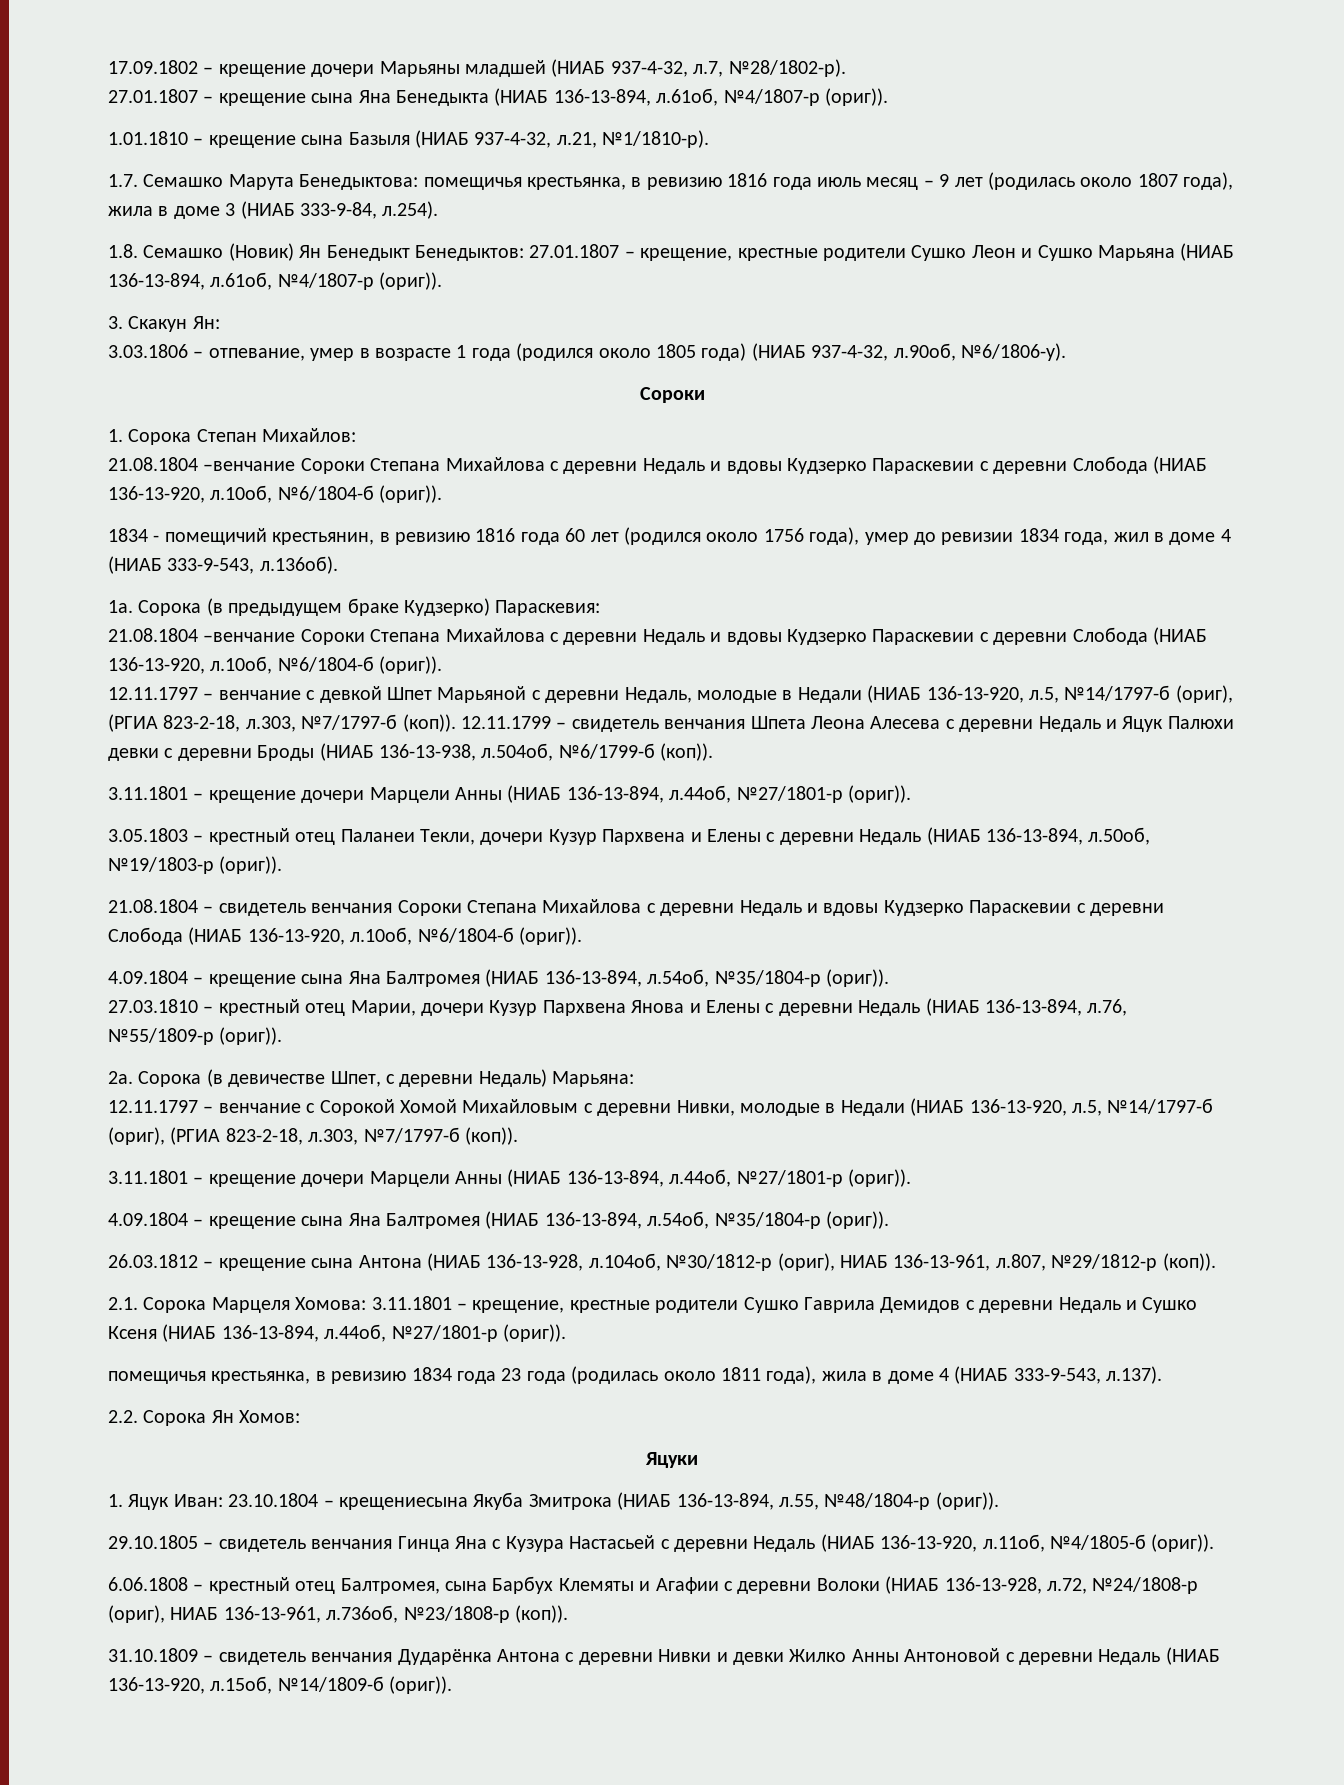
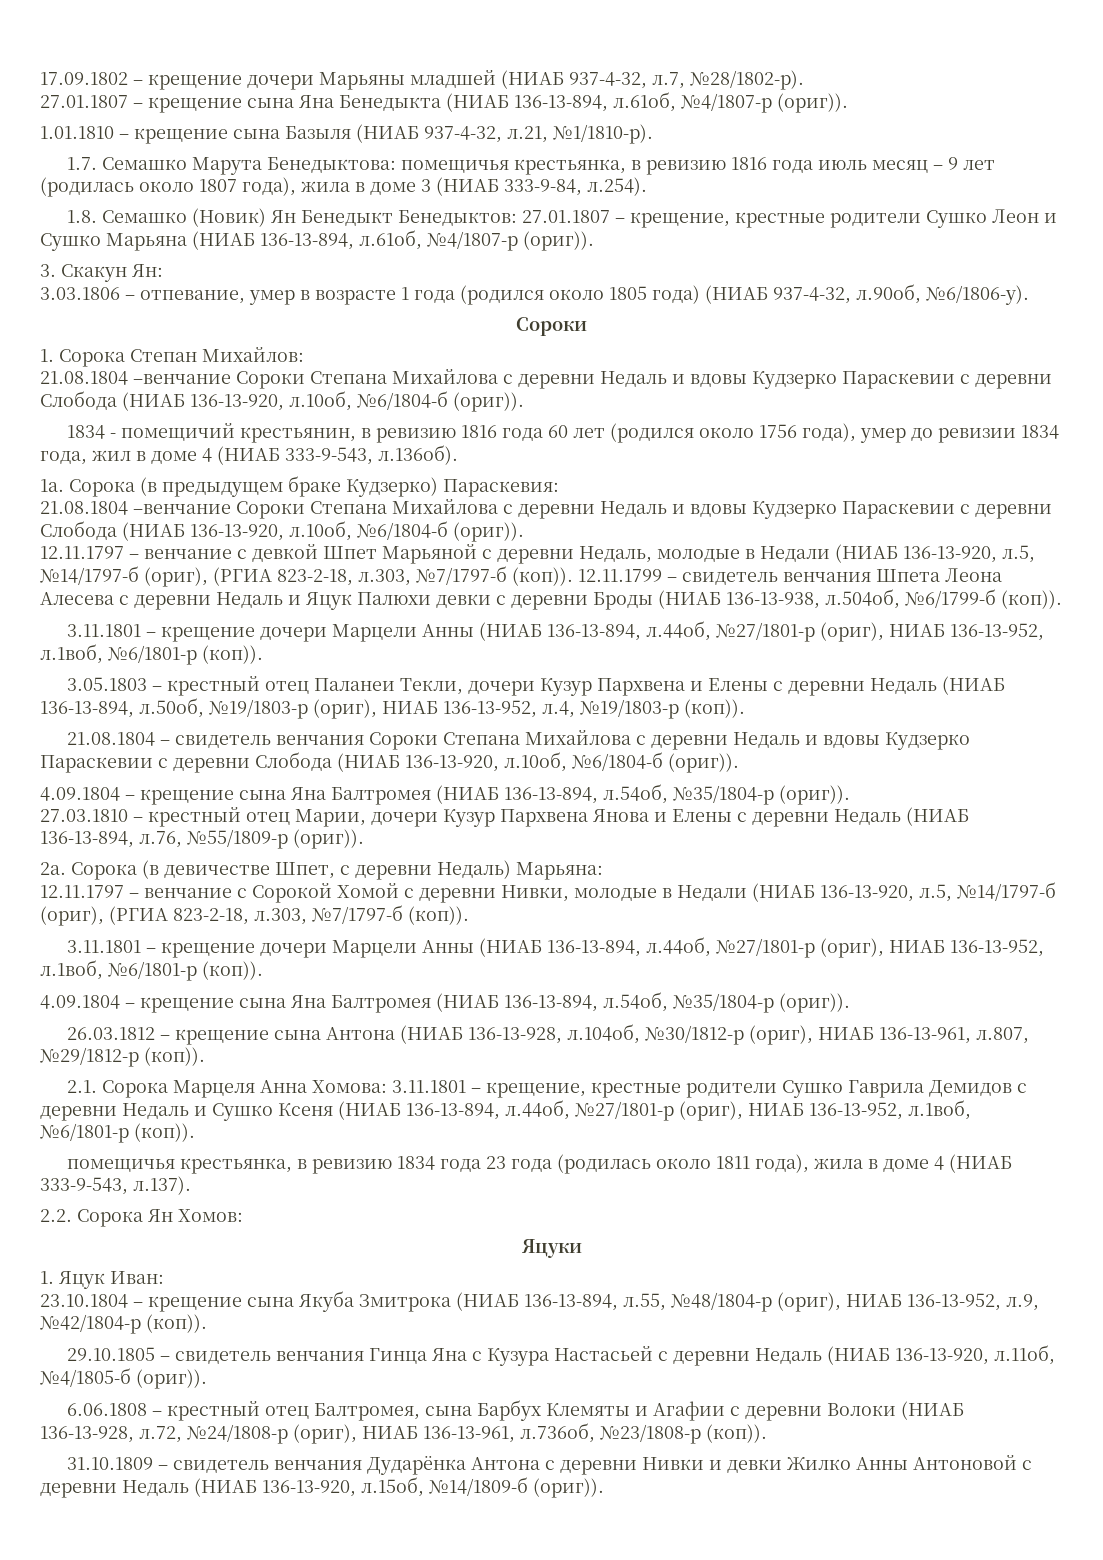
  12.11.1799 – свидетель венчания Шпета Леона Алесева с деревни Недаль и Яцук Палюхи девки с деревни Броды (НИАБ 136-13-938, л.504об, №6/1799-б (коп)).
- 3.11.1801 – крещение дочери Марцели Анны (НИАБ 136-13-894, л.44об, №27/1801-р (ориг)).
+ 3.11.1801 – крещение дочери Марцели Анны (НИАБ 136-13-894, л.44об, №27/1801-р (ориг), НИАБ 136-13-952, л.1воб, №6/1801-р (коп)).
- 3.05.1803 – крестный отец Паланеи Текли, дочери Кузур Пархвена и Елены с деревни Недаль (НИАБ 136-13-894, л.50об, №19/1803-р (ориг)).
+ 3.05.1803 – крестный отец Паланеи Текли, дочери Кузур Пархвена и Елены с деревни Недаль (НИАБ 136-13-894, л.50об, №19/1803-р (ориг), НИАБ 136-13-952, л.4, №19/1803-р (коп)).
- 12.11.1797 – венчание с Сорокой Хомой Михайловым с деревни Нивки, молодые в Недали (НИАБ 136-13-920, л.5, №14/1797-б (ориг), (РГИА 823-2-18, л.303, №7/1797-б (коп)).
- 3.11.1801 – крещение дочери Марцели Анны (НИАБ 136-13-894, л.44об, №27/1801-р (ориг)).
+ 12.11.1797 – венчание с Сорокой Хомой с деревни Нивки, молодые в Недали (НИАБ 136-13-920, л.5, №14/1797-б (ориг), (РГИА 823-2-18, л.303, №7/1797-б (коп)).
+ 3.11.1801 – крещение дочери Марцели Анны (НИАБ 136-13-894, л.44об, №27/1801-р (ориг), НИАБ 136-13-952, л.1воб, №6/1801-р (коп)).
- 2.1. Сорока Марцеля Хомова: 3.11.1801 – крещение, крестные родители Сушко Гаврила Демидов с деревни Недаль и Сушко Ксеня (НИАБ 136-13-894, л.44об, №27/1801-р (ориг)).
+ 2.1. Сорока Марцеля Анна Хомова: 3.11.1801 – крещение, крестные родители Сушко Гаврила Демидов с деревни Недаль и Сушко Ксеня (НИАБ 136-13-894, л.44об, №27/1801-р (ориг), НИАБ 136-13-952, л.1воб, №6/1801-р (коп)).
- 1. Яцук Иван: 23.10.1804 – крещениесына Якуба Змитрока (НИАБ 136-13-894, л.55, №48/1804-р (ориг)).
+ 1. Яцук Иван:
+ 23.10.1804 – крещение сына Якуба Змитрока (НИАБ 136-13-894, л.55, №48/1804-р (ориг), НИАБ 136-13-952, л.9, №42/1804-р (коп)).

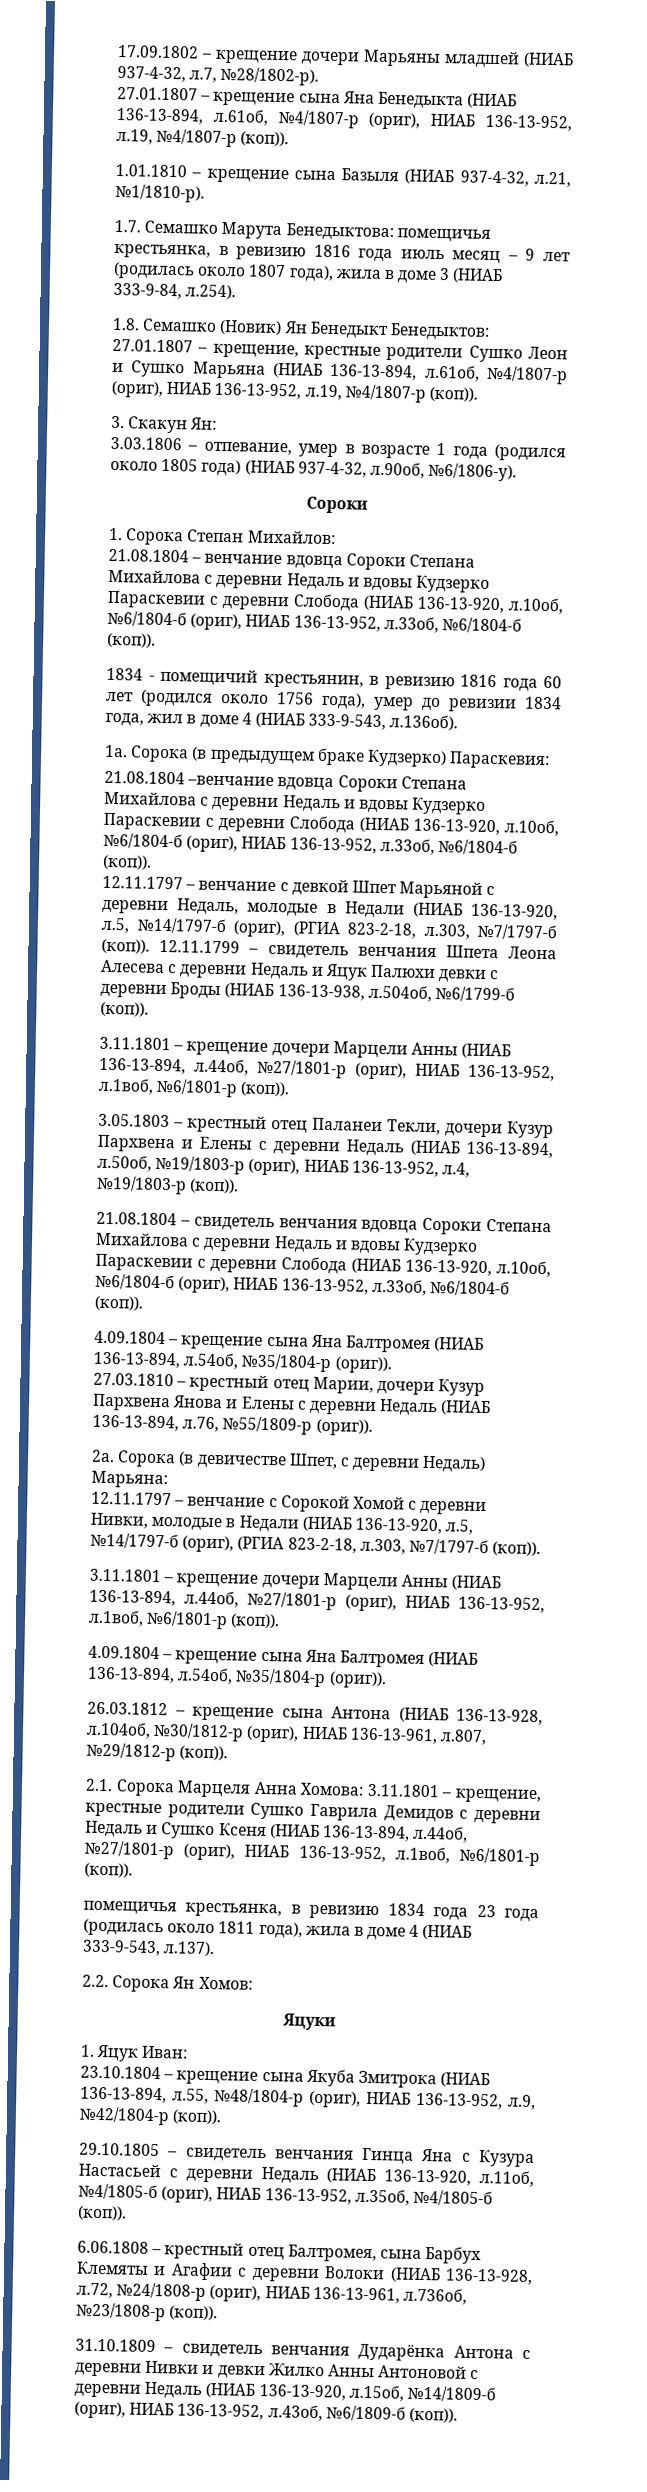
- 27.01.1807 – крещение сына Яна Бенедыкта (НИАБ 136-13-894, л.61об, №4/1807-р (ориг)).
+ 27.01.1807 – крещение сына Яна Бенедыкта (НИАБ 136-13-894, л.61об, №4/1807-р (ориг), НИАБ 136-13-952, л.19, №4/1807-р (коп)).
- 1.8. Семашко (Новик) Ян Бенедыкт Бенедыктов: 27.01.1807 – крещение, крестные родители Сушко Леон и Сушко Марьяна (НИАБ 136-13-894, л.61об, №4/1807-р (ориг)).
+ 1.8. Семашко (Новик) Ян Бенедыкт Бенедыктов: 27.01.1807 – крещение, крестные родители Сушко Леон и Сушко Марьяна (НИАБ 136-13-894, л.61об, №4/1807-р (ориг), НИАБ 136-13-952, л.19, №4/1807-р (коп)).
  1. Сорока Степан Михайлов:
- 21.08.1804 –венчание Сороки Степана Михайлова с деревни Недаль и вдовы Кудзерко Параскевии с деревни Слобода (НИАБ 136-13-920, л.10об, №6/1804-б (ориг)).
+ 21.08.1804 – венчание вдовца Сороки Степана Михайлова с деревни Недаль и вдовы Кудзерко Параскевии с деревни Слобода (НИАБ 136-13-920, л.10об, №6/1804-б (ориг), НИАБ 136-13-952, л.33об, №6/1804-б (коп)).
  Сорока (в предыдущем браке Кудзерко) Параскевия:
- 21.08.1804 –венчание Сороки Степана Михайлова с деревни Недаль и вдовы Кудзерко Параскевии с деревни Слобода (НИАБ 136-13-920, л.10об, №6/1804-б (ориг)).
+ 21.08.1804 –венчание вдовца Сороки Степана Михайлова с деревни Недаль и вдовы Кудзерко Параскевии с деревни Слобода (НИАБ 136-13-920, л.10об, №6/1804-б (ориг), НИАБ 136-13-952, л.33об, №6/1804-б (коп)).
- 21.08.1804 – свидетель венчания Сороки Степана Михайлова с деревни Недаль и вдовы Кудзерко Параскевии с деревни Слобода (НИАБ 136-13-920, л.10об, №6/1804-б (ориг)).
+ 21.08.1804 – свидетель венчания вдовца Сороки Степана Михайлова с деревни Недаль и вдовы Кудзерко Параскевии с деревни Слобода (НИАБ 136-13-920, л.10об, №6/1804-б (ориг), НИАБ 136-13-952, л.33об, №6/1804-б (коп)).
- 29.10.1805 – свидетель венчания Гинца Яна с Кузура Настасьей с деревни Недаль (НИАБ 136-13-920, л.11об, №4/1805-б (ориг)).
+ 29.10.1805 – свидетель венчания Гинца Яна с Кузура Настасьей с деревни Недаль (НИАБ 136-13-920, л.11об, №4/1805-б (ориг), НИАБ 136-13-952, л.35об, №4/1805-б (коп)).
- 31.10.1809 – свидетель венчания Дударёнка Антона с деревни Нивки и девки Жилко Анны Антоновой с деревни Недаль (НИАБ 136-13-920, л.15об, №14/1809-б (ориг)).
+ 31.10.1809 – свидетель венчания Дударёнка Антона с деревни Нивки и девки Жилко Анны Антоновой с деревни Недаль (НИАБ 136-13-920, л.15об, №14/1809-б (ориг), НИАБ 136-13-952, л.43об, №6/1809-б (коп)).

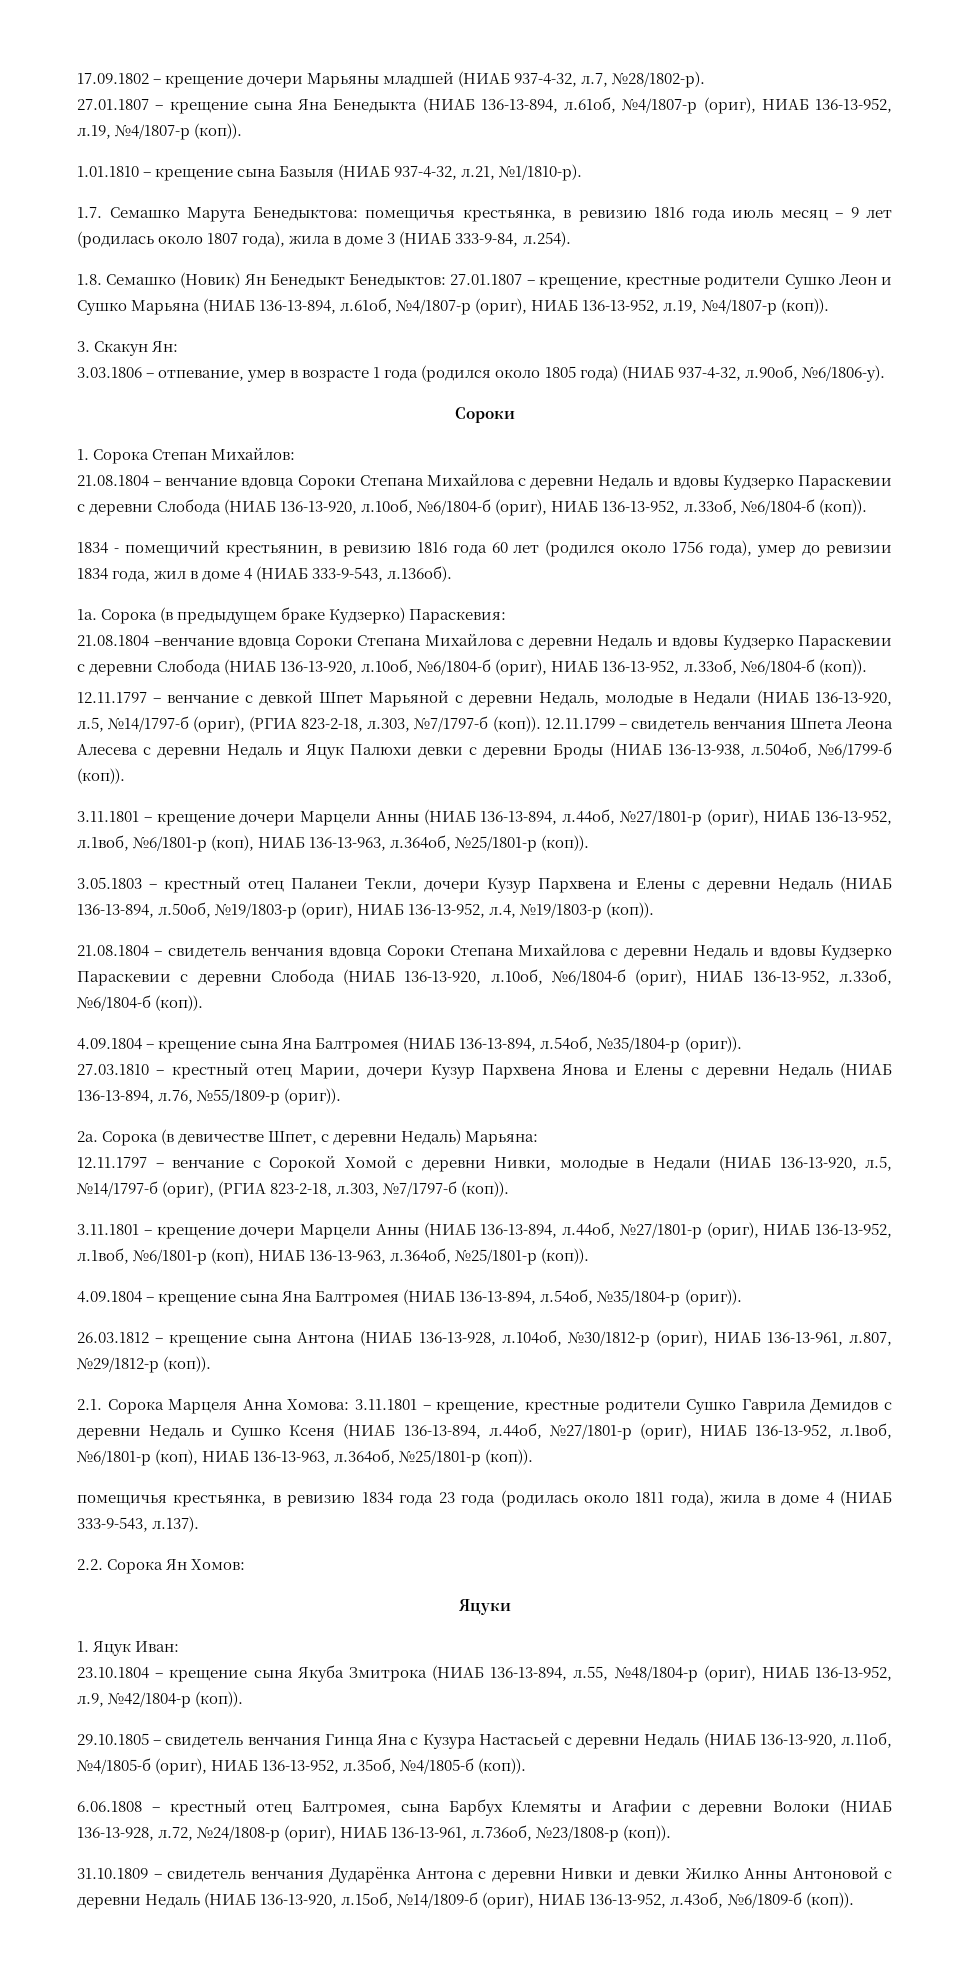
  12.11.1799 – свидетель венчания Шпета Леона Алесева с деревни Недаль и Яцук Палюхи девки с деревни Броды (НИАБ 136-13-938, л.504об, №6/1799-б (коп)).
- 3.11.1801 – крещение дочери Марцели Анны (НИАБ 136-13-894, л.44об, №27/1801-р (ориг), НИАБ 136-13-952, л.1воб, №6/1801-р (коп)).
+ 3.11.1801 – крещение дочери Марцели Анны (НИАБ 136-13-894, л.44об, №27/1801-р (ориг), НИАБ 136-13-952, л.1воб, №6/1801-р (коп), НИАБ 136-13-963, л.364об, №25/1801-р (коп)).
  12.11.1797 – венчание с Сорокой Хомой с деревни Нивки, молодые в Недали (НИАБ 136-13-920, л.5, №14/1797-б (ориг), (РГИА 823-2-18, л.303, №7/1797-б (коп)).
- 3.11.1801 – крещение дочери Марцели Анны (НИАБ 136-13-894, л.44об, №27/1801-р (ориг), НИАБ 136-13-952, л.1воб, №6/1801-р (коп)).
+ 3.11.1801 – крещение дочери Марцели Анны (НИАБ 136-13-894, л.44об, №27/1801-р (ориг), НИАБ 136-13-952, л.1воб, №6/1801-р (коп), НИАБ 136-13-963, л.364об, №25/1801-р (коп)).
- 2.1. Сорока Марцеля Анна Хомова: 3.11.1801 – крещение, крестные родители Сушко Гаврила Демидов с деревни Недаль и Сушко Ксеня (НИАБ 136-13-894, л.44об, №27/1801-р (ориг), НИАБ 136-13-952, л.1воб, №6/1801-р (коп)).
+ 2.1. Сорока Марцеля Анна Хомова: 3.11.1801 – крещение, крестные родители Сушко Гаврила Демидов с деревни Недаль и Сушко Ксеня (НИАБ 136-13-894, л.44об, №27/1801-р (ориг), НИАБ 136-13-952, л.1воб, №6/1801-р (коп), НИАБ 136-13-963, л.364об, №25/1801-р (коп)).

